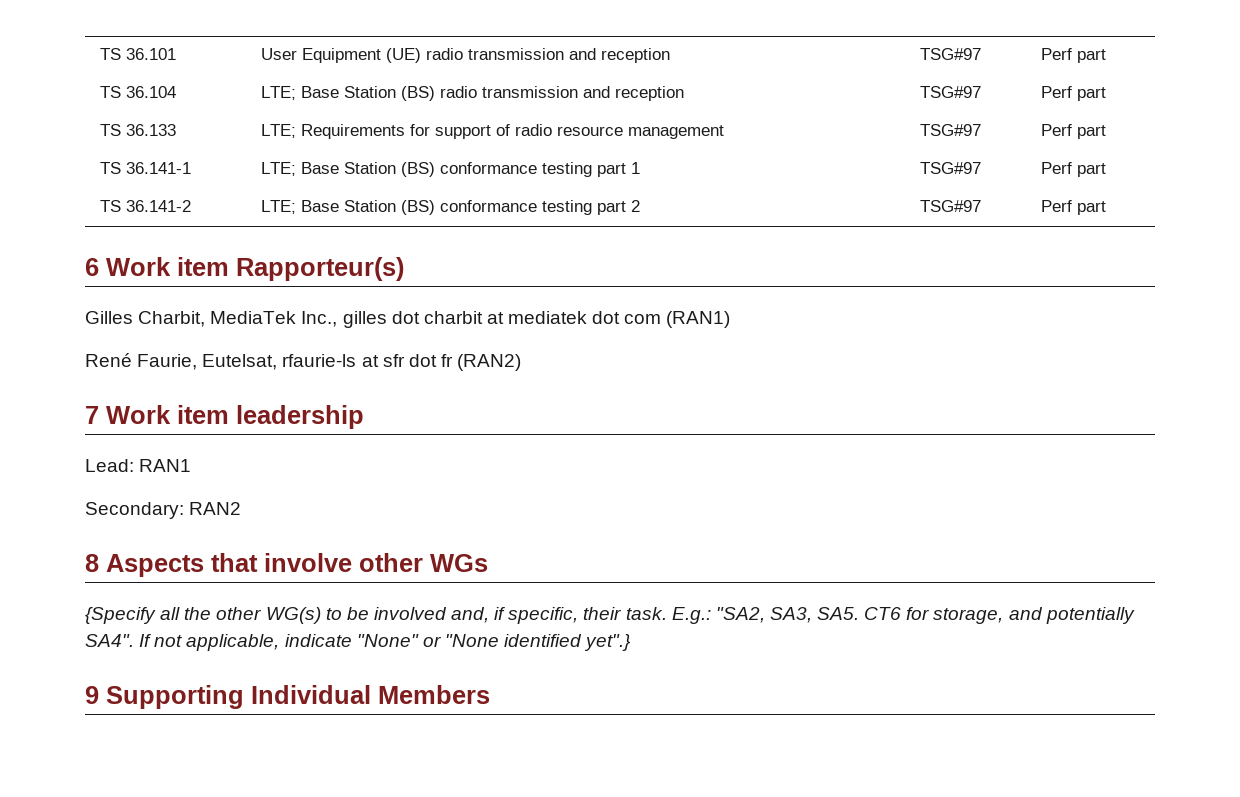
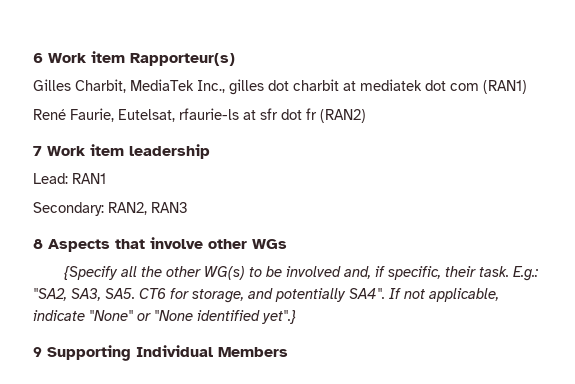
- TS 36.101 | User Equipment (UE) radio transmission and reception | TSG#97 | Perf part
- TS 36.104 | LTE; Base Station (BS) radio transmission and reception | TSG#97 | Perf part
- TS 36.133 | LTE; Requirements for support of radio resource management | TSG#97 | Perf part
- TS 36.141-1 | LTE; Base Station (BS) conformance testing part 1 | TSG#97 | Perf part
- TS 36.141-2 | LTE; Base Station (BS) conformance testing part 2 | TSG#97 | Perf part
- Secondary: RAN2
+ Secondary: RAN2, RAN3

